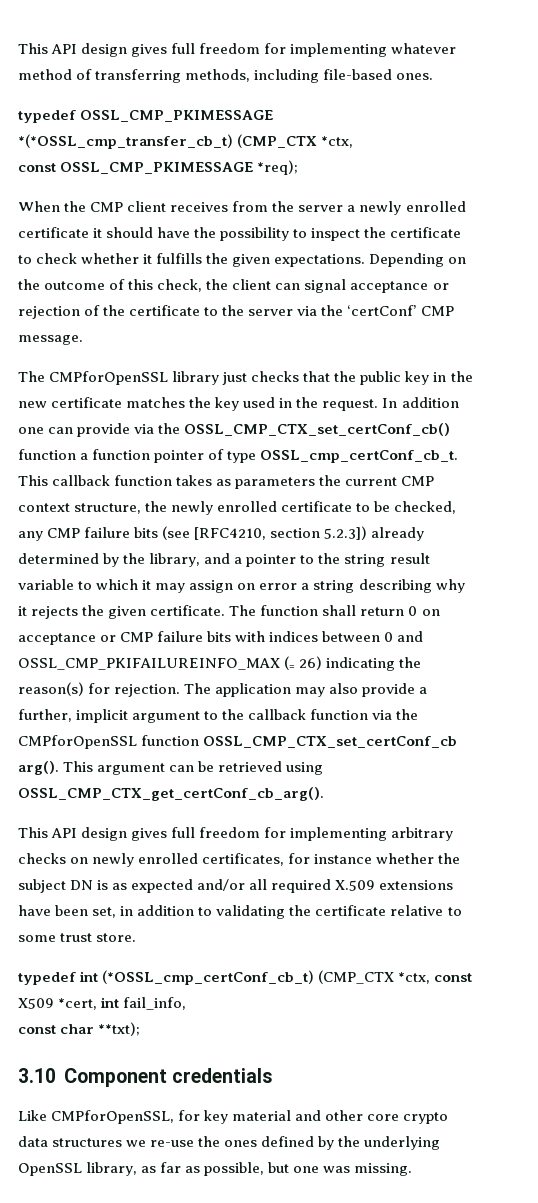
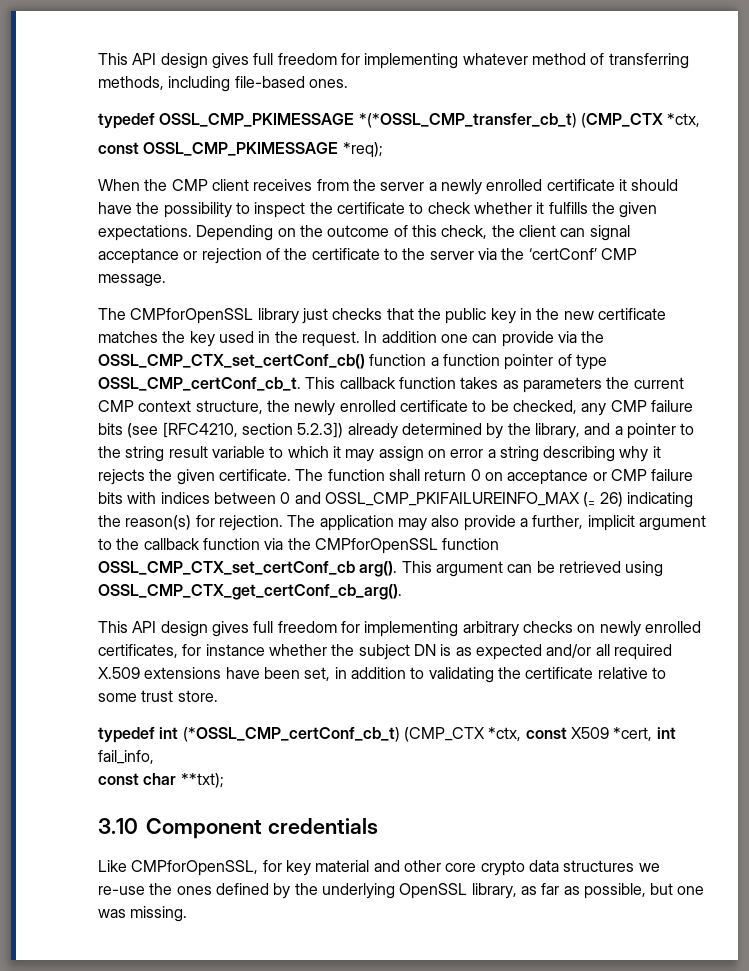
- typedef OSSL_CMP_PKIMESSAGE *(*OSSL_cmp_transfer_cb_t) (CMP_CTX *ctx,
+ typedef OSSL_CMP_PKIMESSAGE *(*OSSL_CMP_transfer_cb_t) (CMP_CTX *ctx,
- In addition one can provide via the OSSL_CMP_CTX_set_certConf_cb() function a function pointer of type OSSL_cmp_certConf_cb_t.
+ In addition one can provide via the OSSL_CMP_CTX_set_certConf_cb() function a function pointer of type OSSL_CMP_certConf_cb_t.
- typedef int (*OSSL_cmp_certConf_cb_t) (CMP_CTX *ctx, const X509 *cert, int fail_info,
+ typedef int (*OSSL_CMP_certConf_cb_t) (CMP_CTX *ctx, const X509 *cert, int fail_info,

